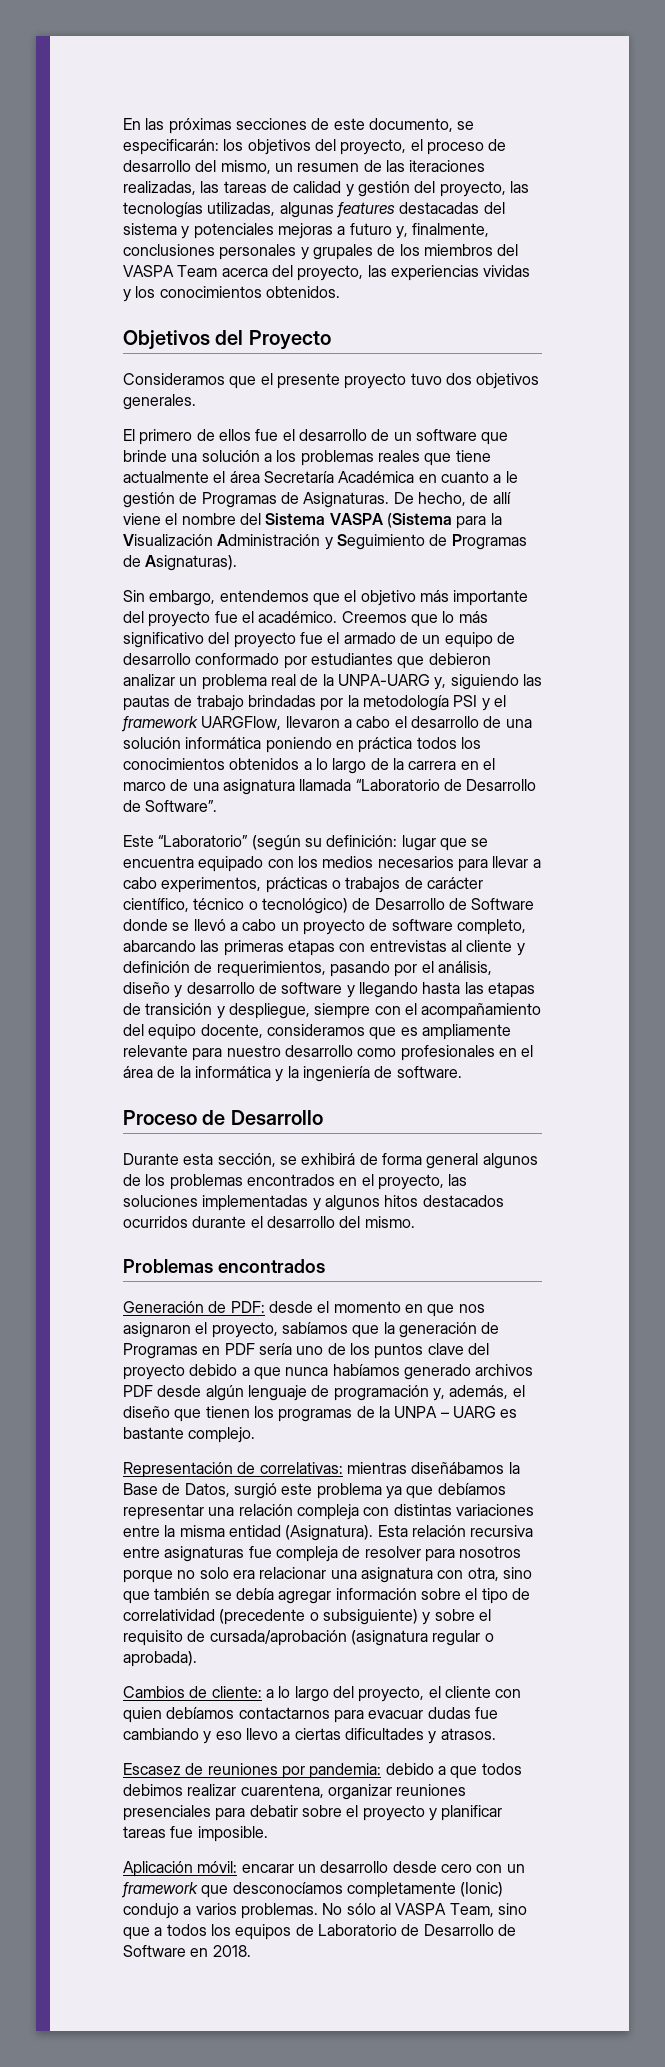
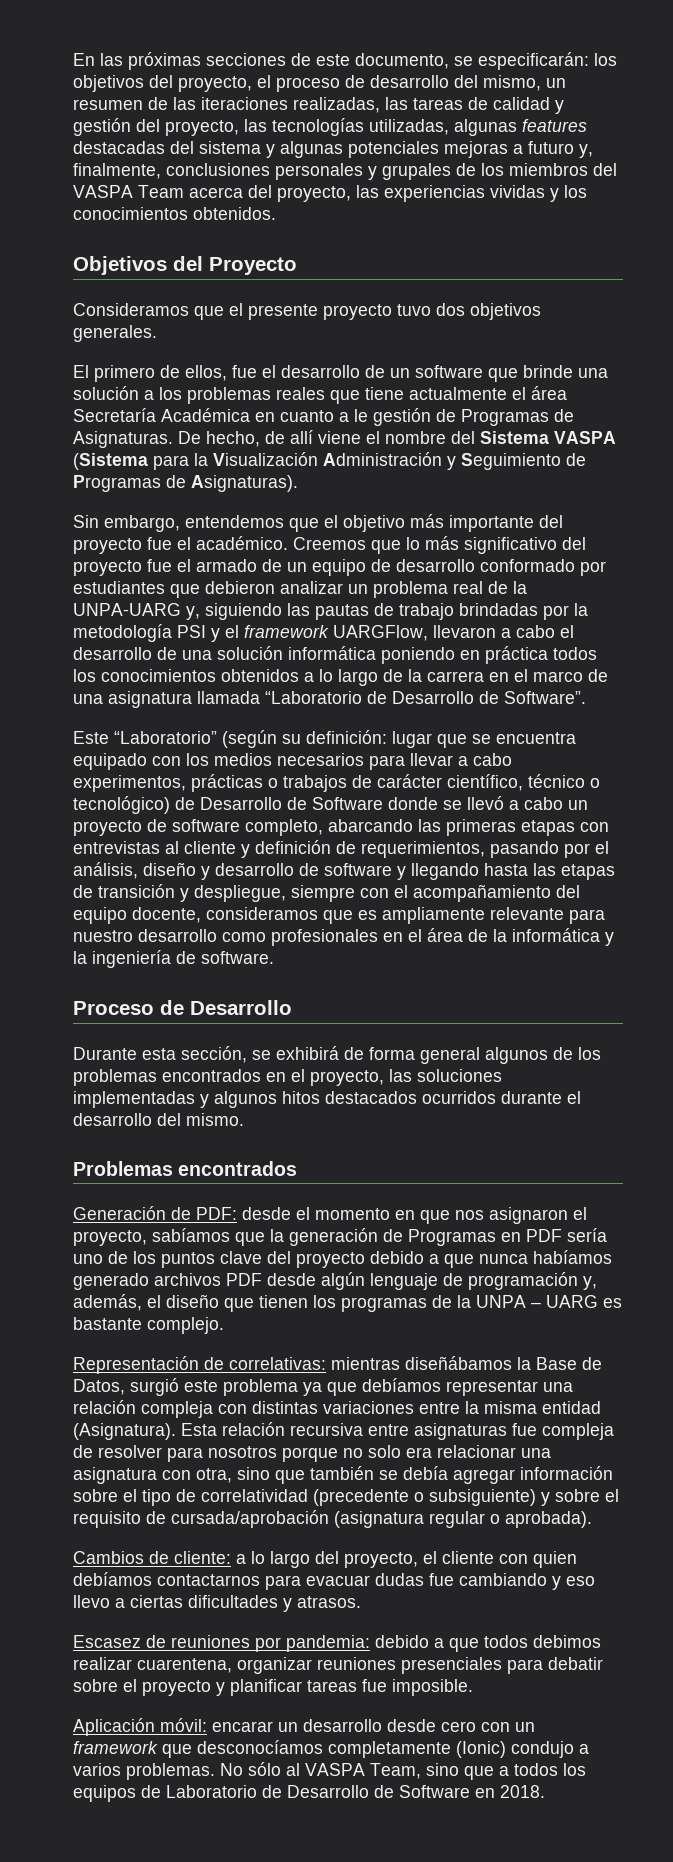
- los objetivos del proyecto, el proceso de desarrollo del mismo, un resumen de las iteraciones realizadas, las tareas de calidad y gestión del proyecto, las tecnologías utilizadas, algunas features destacadas del sistema y potenciales mejoras a futuro y, finalmente, conclusiones personales y grupales de los miembros del VASPA Team acerca del proyecto, las experiencias vividas y los conocimientos obtenidos.
+ los objetivos del proyecto, el proceso de desarrollo del mismo, un resumen de las iteraciones realizadas, las tareas de calidad y gestión del proyecto, las tecnologías utilizadas, algunas features destacadas del sistema y algunas potenciales mejoras a futuro y, finalmente, conclusiones personales y grupales de los miembros del VASPA Team acerca del proyecto, las experiencias vividas y los conocimientos obtenidos.
- El primero de ellos fue el desarrollo de un software que brinde una solución a los problemas reales que tiene actualmente el área Secretaría Académica en cuanto a le gestión de Programas de Asignaturas.
+ El primero de ellos, fue el desarrollo de un software que brinde una solución a los problemas reales que tiene actualmente el área Secretaría Académica en cuanto a le gestión de Programas de Asignaturas.

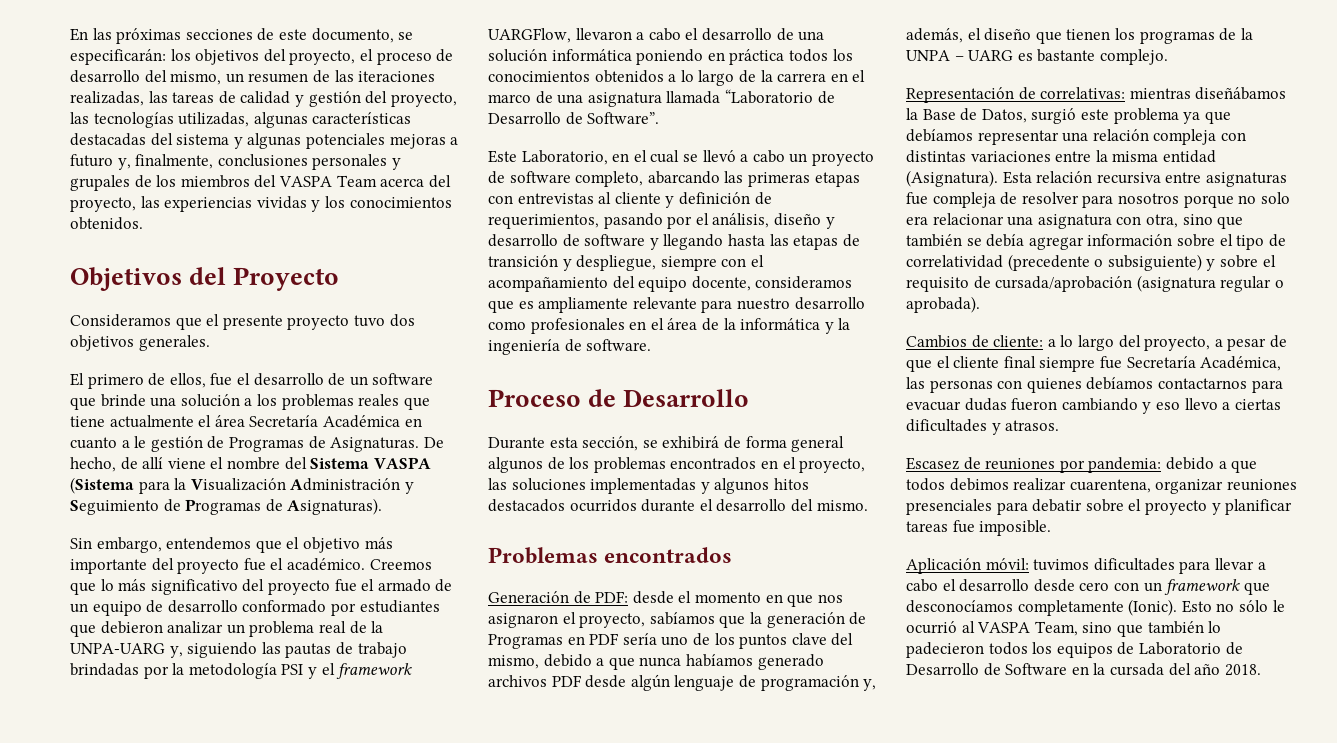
- los objetivos del proyecto, el proceso de desarrollo del mismo, un resumen de las iteraciones realizadas, las tareas de calidad y gestión del proyecto, las tecnologías utilizadas, algunas features destacadas del sistema y algunas potenciales mejoras a futuro y, finalmente, conclusiones personales y grupales de los miembros del VASPA Team acerca del proyecto, las experiencias vividas y los conocimientos obtenidos.
+ los objetivos del proyecto, el proceso de desarrollo del mismo, un resumen de las iteraciones realizadas, las tareas de calidad y gestión del proyecto, las tecnologías utilizadas, algunas características destacadas del sistema y algunas potenciales mejoras a futuro y, finalmente, conclusiones personales y grupales de los miembros del VASPA Team acerca del proyecto, las experiencias vividas y los conocimientos obtenidos.
- Este “Laboratorio” (según su definición: lugar que se encuentra equipado con los medios necesarios para llevar a cabo experimentos, prácticas o trabajos de carácter científico, técnico o tecnológico) de Desarrollo de Software donde se llevó a cabo un proyecto de software completo, abarcando las primeras etapas con entrevistas al cliente y definición de requerimientos, pasando por el análisis, diseño y desarrollo de software y llegando hasta las etapas de transición y despliegue, siempre con el acompañamiento del equipo docente, consideramos que es ampliamente relevante para nuestro desarrollo como profesionales en el área de la informática y la ingeniería de software.
+ Este Laboratorio, en el cual se llevó a cabo un proyecto de software completo, abarcando las primeras etapas con entrevistas al cliente y definición de requerimientos, pasando por el análisis, diseño y desarrollo de software y llegando hasta las etapas de transición y despliegue, siempre con el acompañamiento del equipo docente, consideramos que es ampliamente relevante para nuestro desarrollo como profesionales en el área de la informática y la ingeniería de software.
- Generación de PDF: desde el momento en que nos asignaron el proyecto, sabíamos que la generación de Programas en PDF sería uno de los puntos clave del proyecto debido a que nunca habíamos generado archivos PDF desde algún lenguaje de programación y, además, el diseño que tienen los programas de la UNPA – UARG es bastante complejo.
+ Generación de PDF: desde el momento en que nos asignaron el proyecto, sabíamos que la generación de Programas en PDF sería uno de los puntos clave del mismo, debido a que nunca habíamos generado archivos PDF desde algún lenguaje de programación y, además, el diseño que tienen los programas de la UNPA – UARG es bastante complejo.
- Cambios de cliente: a lo largo del proyecto, el cliente con quien debíamos contactarnos para evacuar dudas fue cambiando y eso llevo a ciertas dificultades y atrasos.
+ Cambios de cliente: a lo largo del proyecto, a pesar de que el cliente final siempre fue Secretaría Académica, las personas con quienes debíamos contactarnos para evacuar dudas fueron cambiando y eso llevo a ciertas dificultades y atrasos.
- Aplicación móvil: encarar un desarrollo desde cero con un framework que desconocíamos completamente (Ionic) condujo a varios problemas. No sólo al VASPA Team, sino que a todos los equipos de Laboratorio de Desarrollo de Software en 2018.
+ Aplicación móvil: tuvimos dificultades para llevar a cabo el desarrollo desde cero con un framework que desconocíamos completamente (Ionic). Esto no sólo le ocurrió al VASPA Team, sino que también lo padecieron todos los equipos de Laboratorio de Desarrollo de Software en la cursada del año 2018.

